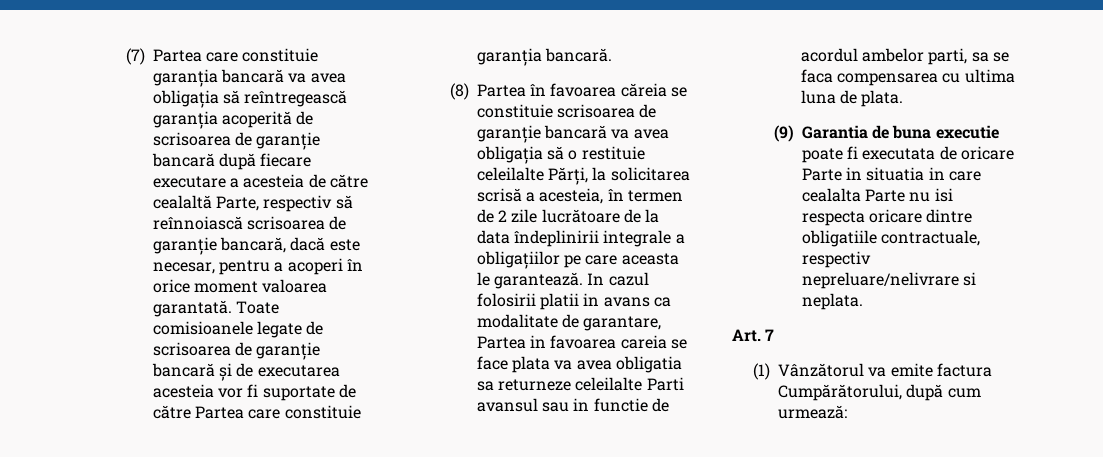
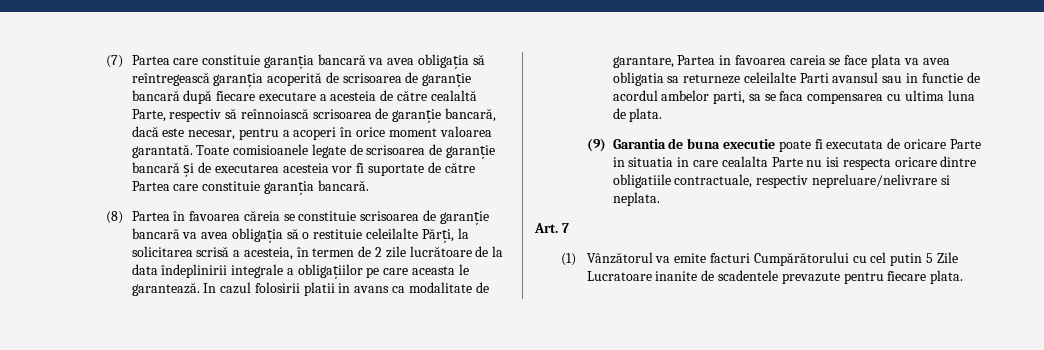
- (1) Vânzătorul va emite factura Cumpărătorului, după cum urmează:
+ (1) Vânzătorul va emite facturi Cumpărătorului cu cel putin 5 Zile Lucratoare inanite de scadentele prevazute pentru fiecare plata.

